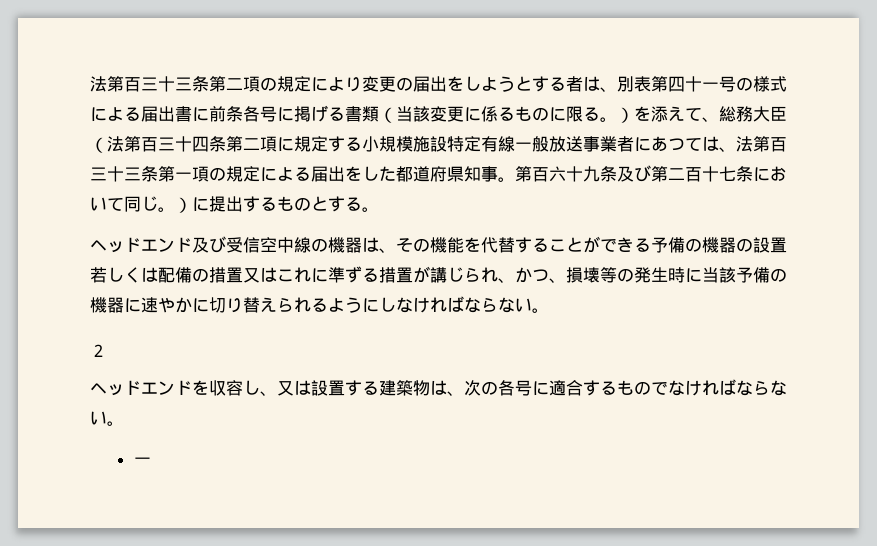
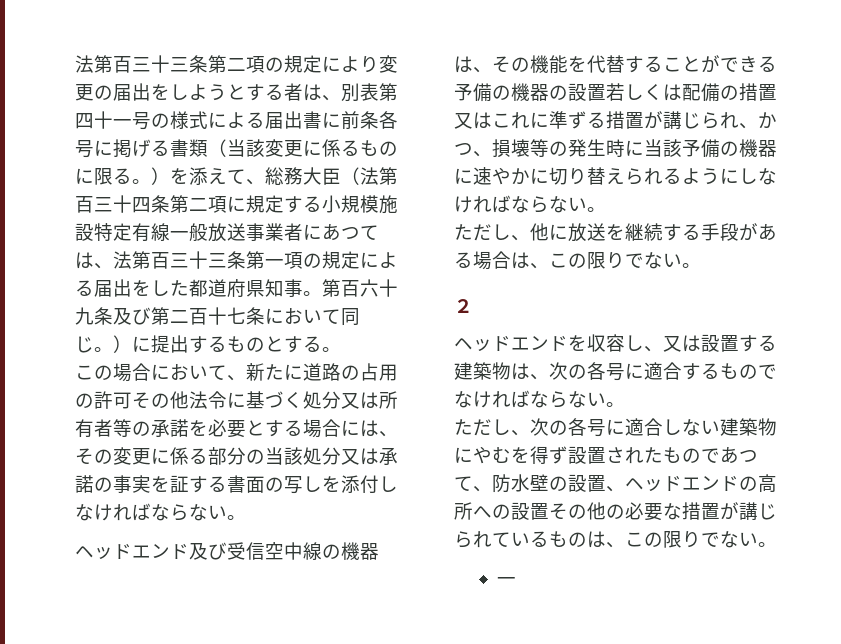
+ この場合において、新たに道路の占用の許可その他法令に基づく処分又は所有者等の承諾を必要とする場合には、その変更に係る部分の当該処分又は承諾の事実を証する書面の写しを添付しなければならない。
+ ただし、他に放送を継続する手段がある場合は、この限りでない。
+ ただし、次の各号に適合しない建築物にやむを得ず設置されたものであつて、防水壁の設置、ヘッドエンドの高所への設置その他の必要な措置が講じられているものは、この限りでない。

